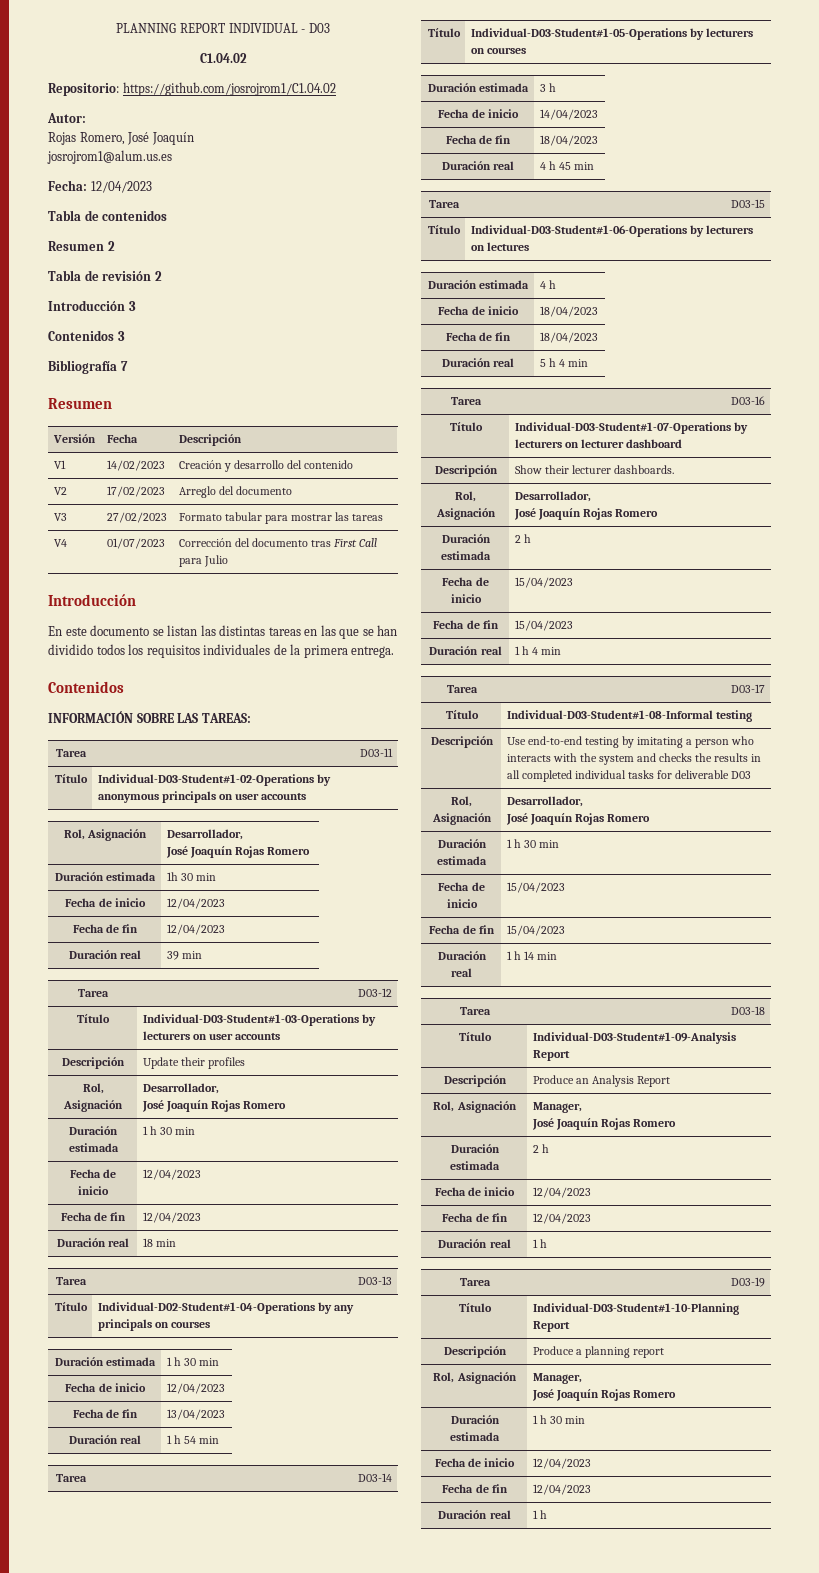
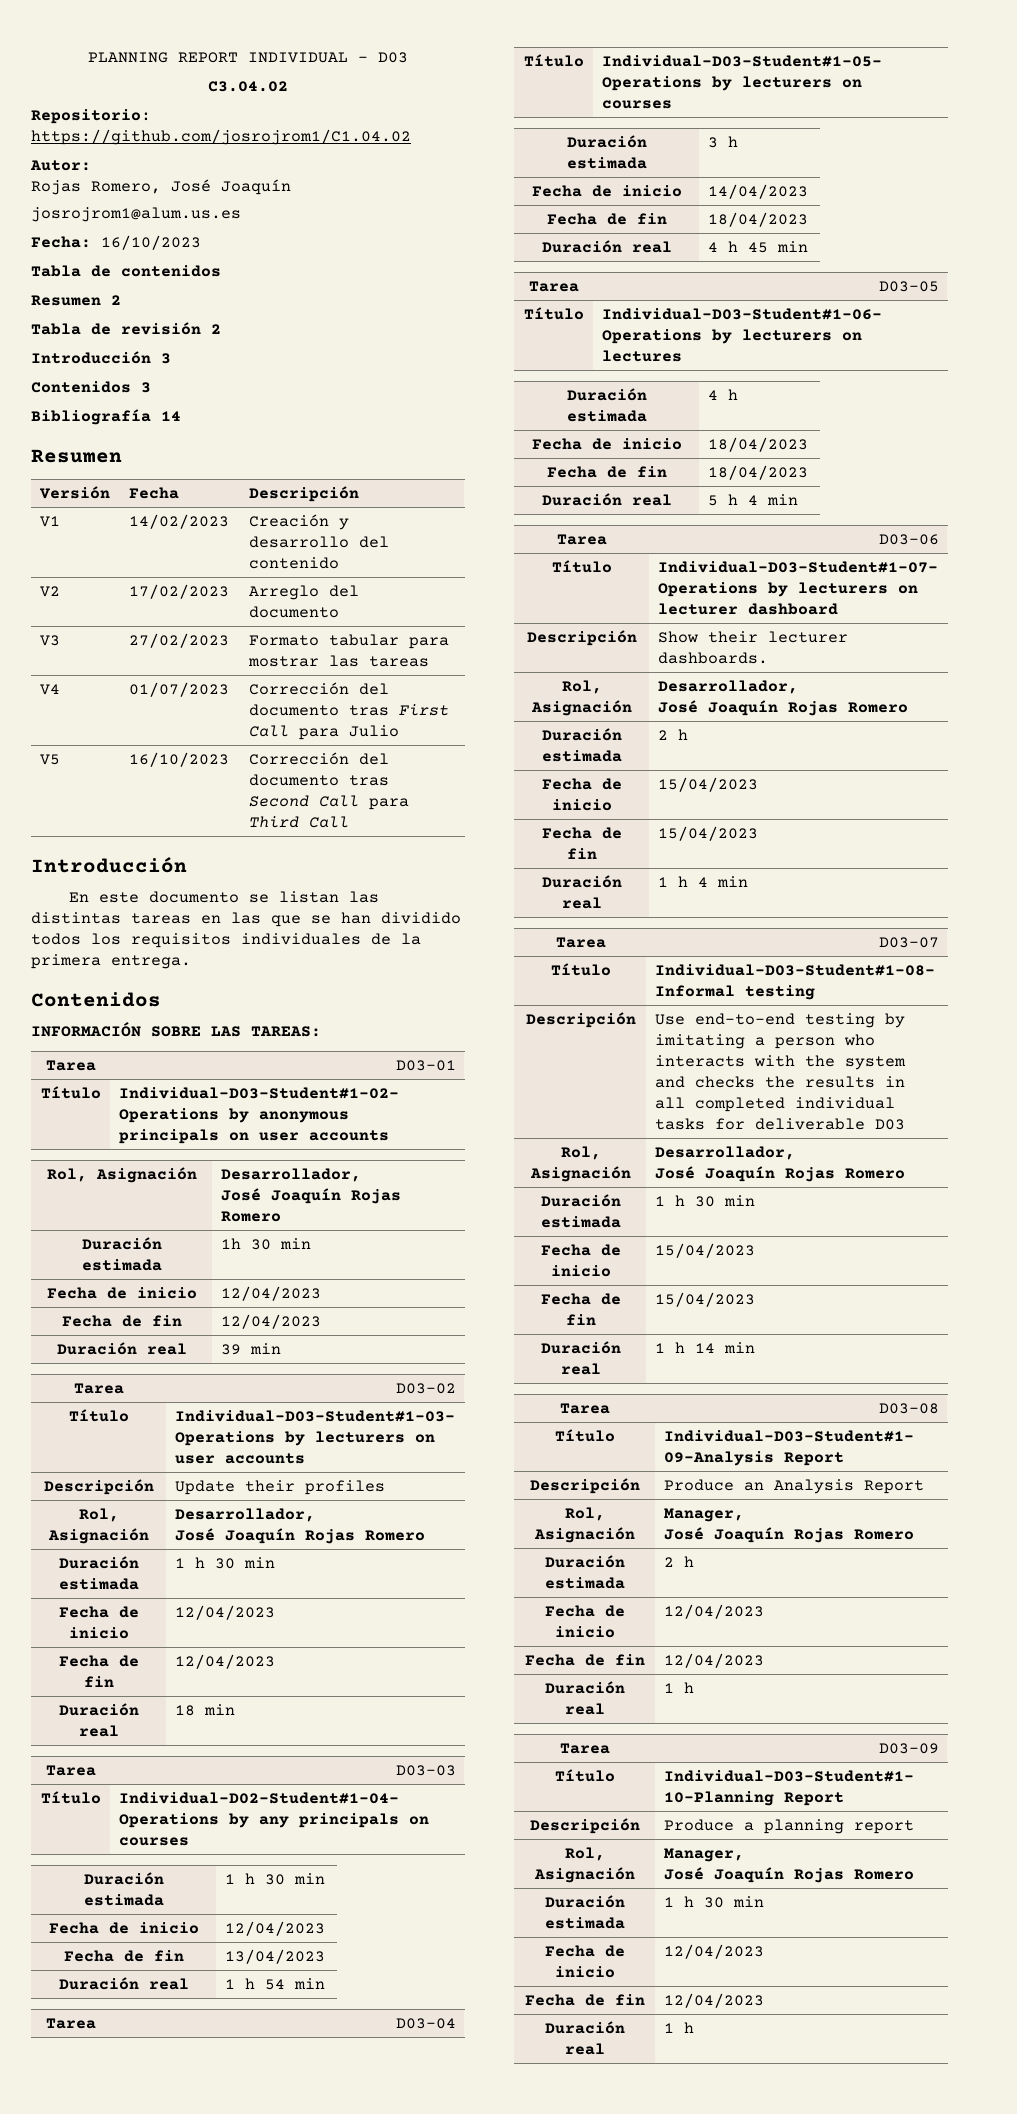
- C1.04.02
+ C3.04.02
- Fecha: 12/04/2023
+ Fecha: 16/10/2023
- Bibliografía 7
+ Bibliografía 14
+ V5 | 16/10/2023 | Corrección del documento tras Second Call para Third Call
- Tarea | D03-11
+ Tarea | D03-01
- Tarea | D03-12
+ Tarea | D03-02
- Tarea | D03-13
+ Tarea | D03-03
- Tarea | D03-14
+ Tarea | D03-04
- Tarea | D03-15
+ Tarea | D03-05
- Tarea | D03-16
+ Tarea | D03-06
- Tarea | D03-17
+ Tarea | D03-07
- Tarea | D03-18
+ Tarea | D03-08
- Tarea | D03-19
+ Tarea | D03-09

